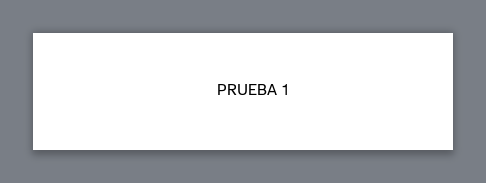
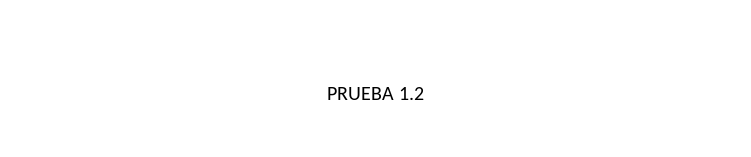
- PRUEBA 1
+ PRUEBA 1.2

